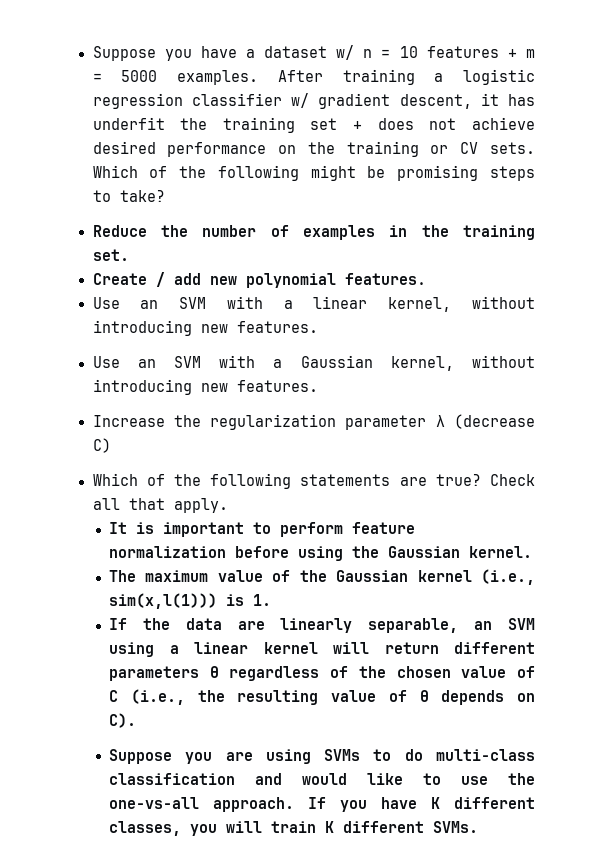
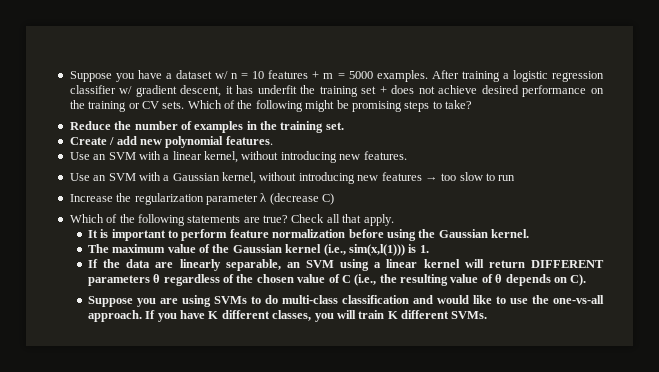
- Use an SVM with a Gaussian kernel, without introducing new features.
+ Use an SVM with a Gaussian kernel, without introducing new features → too slow to run
- If the data are linearly separable, an SVM using a linear kernel will return different parameters θ regardless of the chosen value of C (i.e., the resulting value of θ depends on C).
+ If the data are linearly separable, an SVM using a linear kernel will return DIFFERENT parameters θ regardless of the chosen value of C (i.e., the resulting value of θ depends on C).

